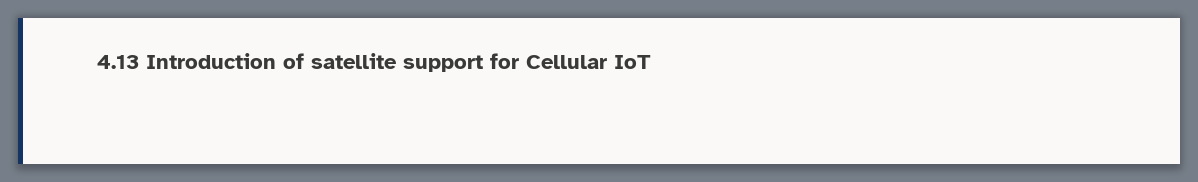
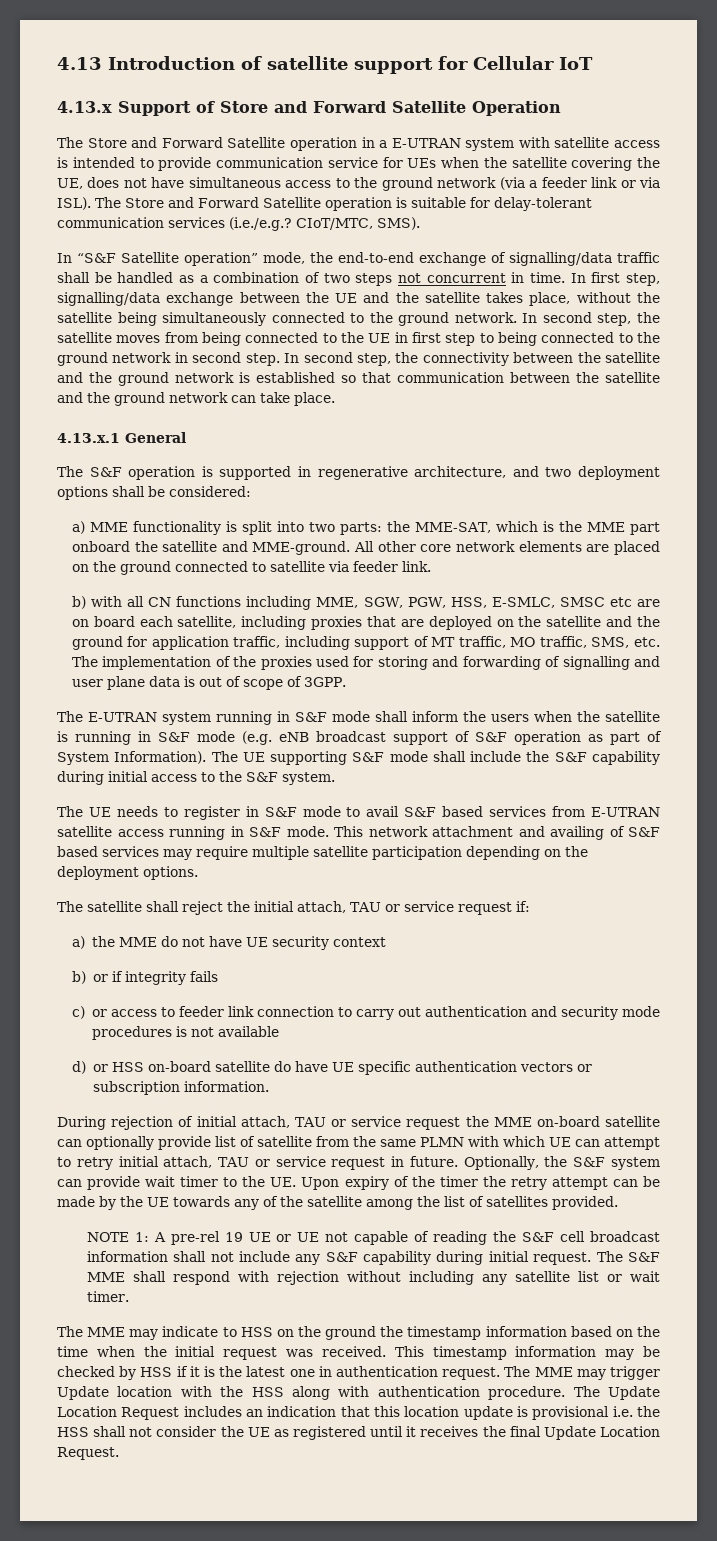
+ 4.13.x Support of Store and Forward Satellite Operation
+ The Store and Forward Satellite operation in a E-UTRAN system with satellite access is intended to provide communication service for UEs when the satellite covering the UE, does not have simultaneous access to the ground network (via a feeder link or via ISL). The Store and Forward Satellite operation is suitable for delay-tolerant communication services (i.e./e.g.? CIoT/MTC, SMS).
+ In “S&F Satellite operation” mode, the end-to-end exchange of signalling/data traffic shall be handled as a combination of two steps not concurrent in time. In first step, signalling/data exchange between the UE and the satellite takes place, without the satellite being simultaneously connected to the ground network. In second step, the satellite moves from being connected to the UE in first step to being connected to the ground network in second step. In second step, the connectivity between the satellite and the ground network is established so that communication between the satellite and the ground network can take place.
+ 4.13.x.1 General
+ The S&F operation is supported in regenerative architecture, and two deployment options shall be considered:
+ a) MME functionality is split into two parts: the MME-SAT, which is the MME part onboard the satellite and MME-ground. All other core network elements are placed on the ground connected to satellite via feeder link.
+ b) with all CN functions including MME, SGW, PGW, HSS, E-SMLC, SMSC etc are on board each satellite, including proxies that are deployed on the satellite and the ground for application traffic, including support of MT traffic, MO traffic, SMS, etc. The implementation of the proxies used for storing and forwarding of signalling and user plane data is out of scope of 3GPP.
+ The E-UTRAN system running in S&F mode shall inform the users when the satellite is running in S&F mode (e.g. eNB broadcast support of S&F operation as part of System Information). The UE supporting S&F mode shall include the S&F capability during initial access to the S&F system.
+ The UE needs to register in S&F mode to avail S&F based services from E-UTRAN satellite access running in S&F mode. This network attachment and availing of S&F based services may require multiple satellite participation depending on the deployment options.
+ The satellite shall reject the initial attach, TAU or service request if:
+ a) the MME do not have UE security context
+ b) or if integrity fails
+ c) or access to feeder link connection to carry out authentication and security mode procedures is not available
+ d) or HSS on-board satellite do have UE specific authentication vectors or subscription information.
+ During rejection of initial attach, TAU or service request the MME on-board satellite can optionally provide list of satellite from the same PLMN with which UE can attempt to retry initial attach, TAU or service request in future. Optionally, the S&F system can provide wait timer to the UE. Upon expiry of the timer the retry attempt can be made by the UE towards any of the satellite among the list of satellites provided.
+ NOTE 1: A pre-rel 19 UE or UE not capable of reading the S&F cell broadcast information shall not include any S&F capability during initial request. The S&F MME shall respond with rejection without including any satellite list or wait timer.
+ The MME may indicate to HSS on the ground the timestamp information based on the time when the initial request was received. This timestamp information may be checked by HSS if it is the latest one in authentication request. The MME may trigger Update location with the HSS along with authentication procedure. The Update Location Request includes an indication that this location update is provisional i.e. the HSS shall not consider the UE as registered until it receives the final Update Location Request.

